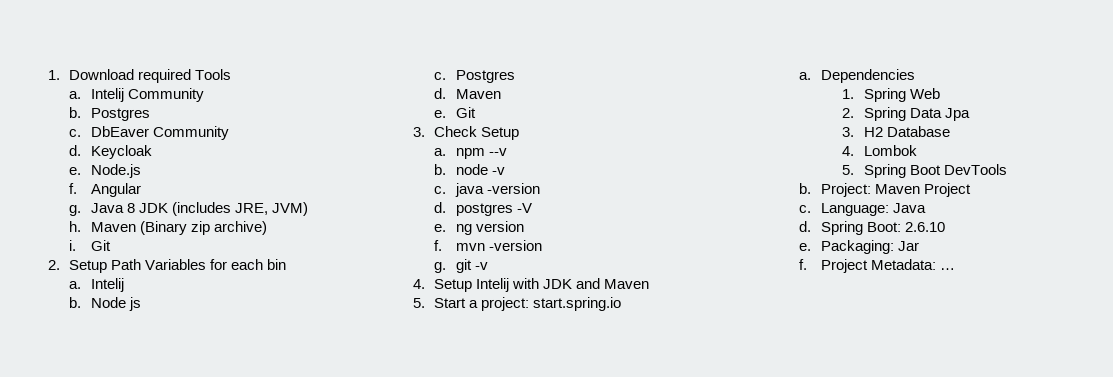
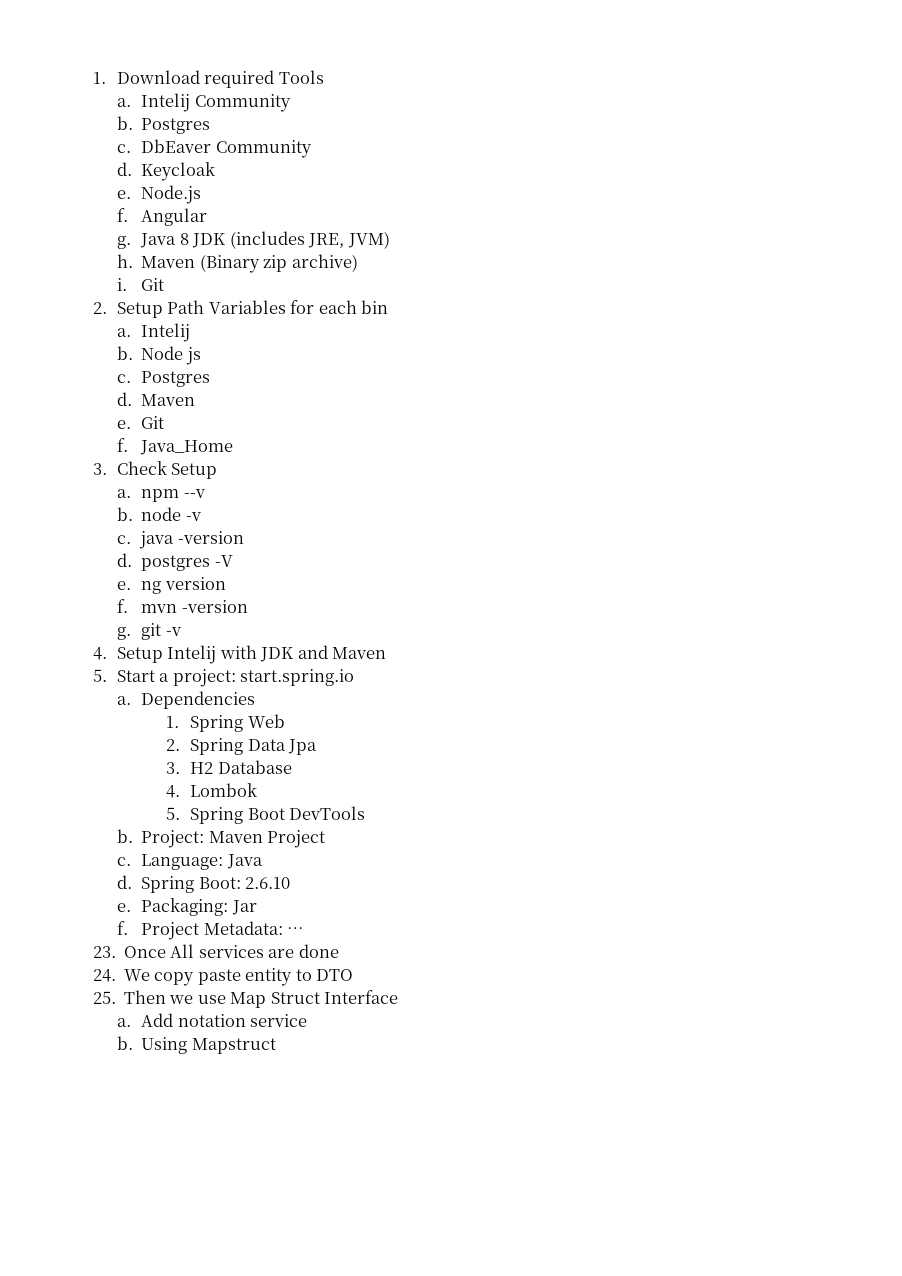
+ f. Java_Home
+ 23. Once All services are done
+ 24. We copy paste entity to DTO
+ 25. Then we use Map Struct Interface
+ a. Add notation service
+ b. Using Mapstruct

